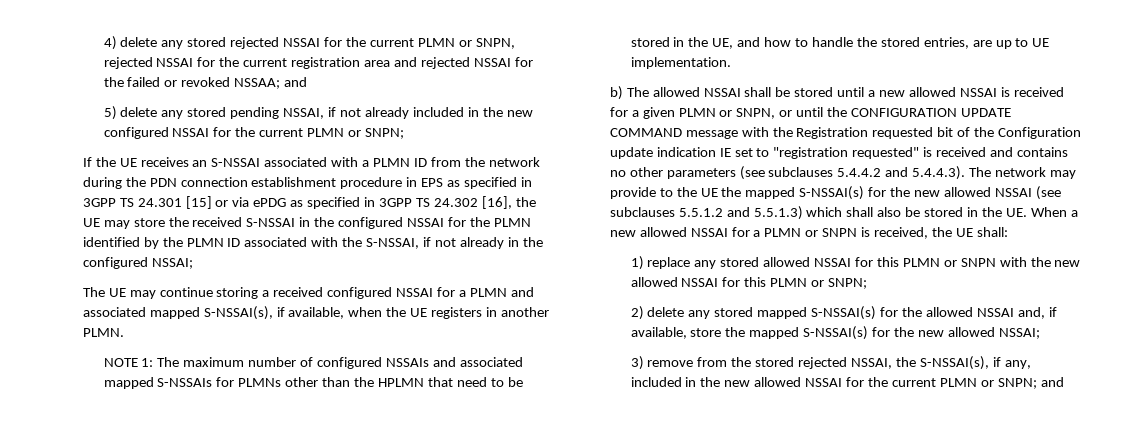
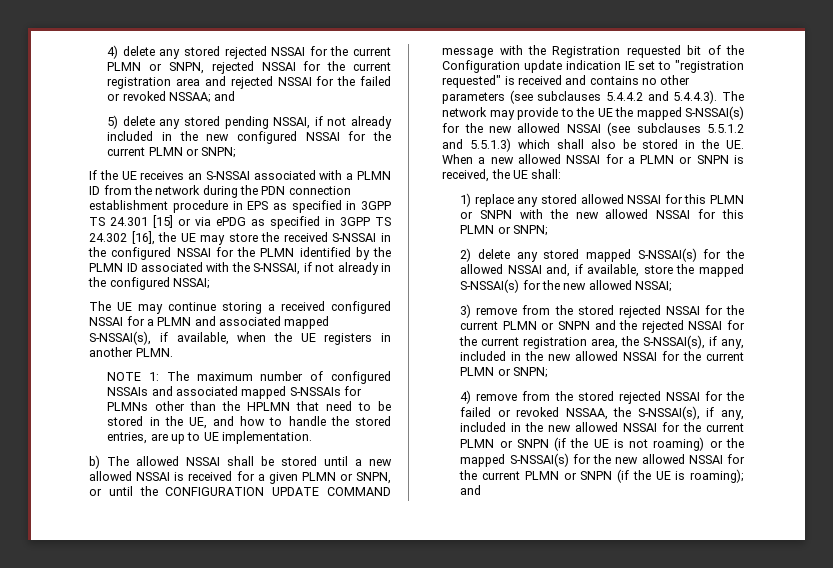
- 3) remove from the stored rejected NSSAI, the S-NSSAI(s), if any, included in the new allowed NSSAI for the current PLMN or SNPN; and
+ 3) remove from the stored rejected NSSAI for the current PLMN or SNPN and the rejected NSSAI for the current registration area, the S-NSSAI(s), if any, included in the new allowed NSSAI for the current PLMN or SNPN;
+ 4) remove from the stored rejected NSSAI for the failed or revoked NSSAA, the S-NSSAI(s), if any, included in the new allowed NSSAI for the current PLMN or SNPN (if the UE is not roaming) or the mapped S-NSSAI(s) for the new allowed NSSAI for the current PLMN or SNPN (if the UE is roaming); and

